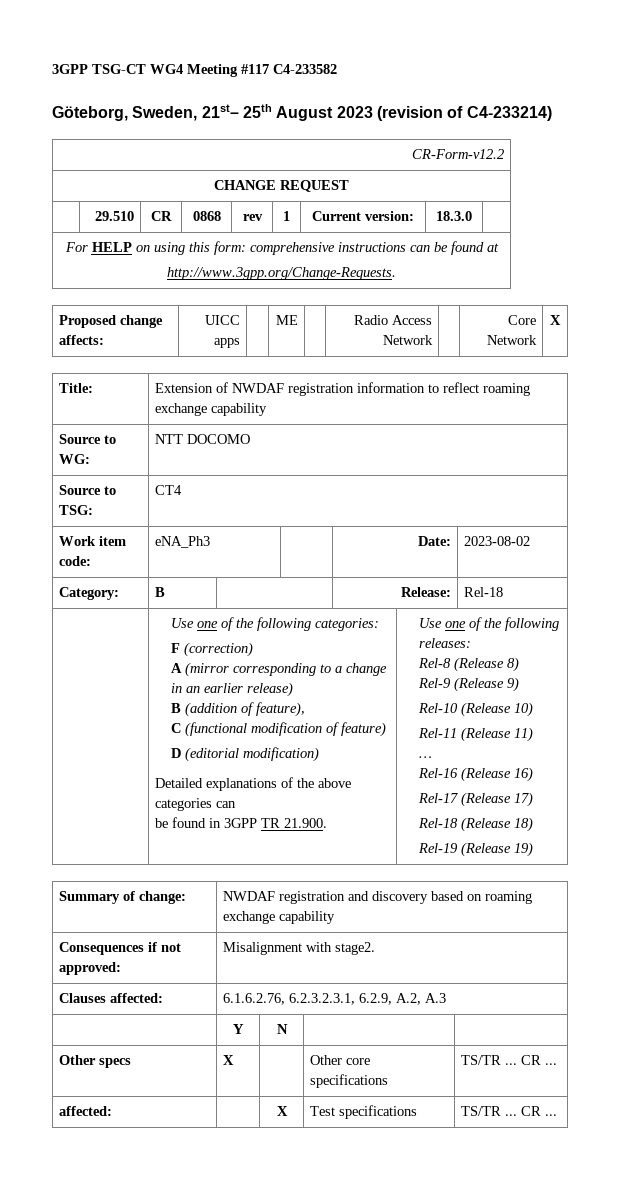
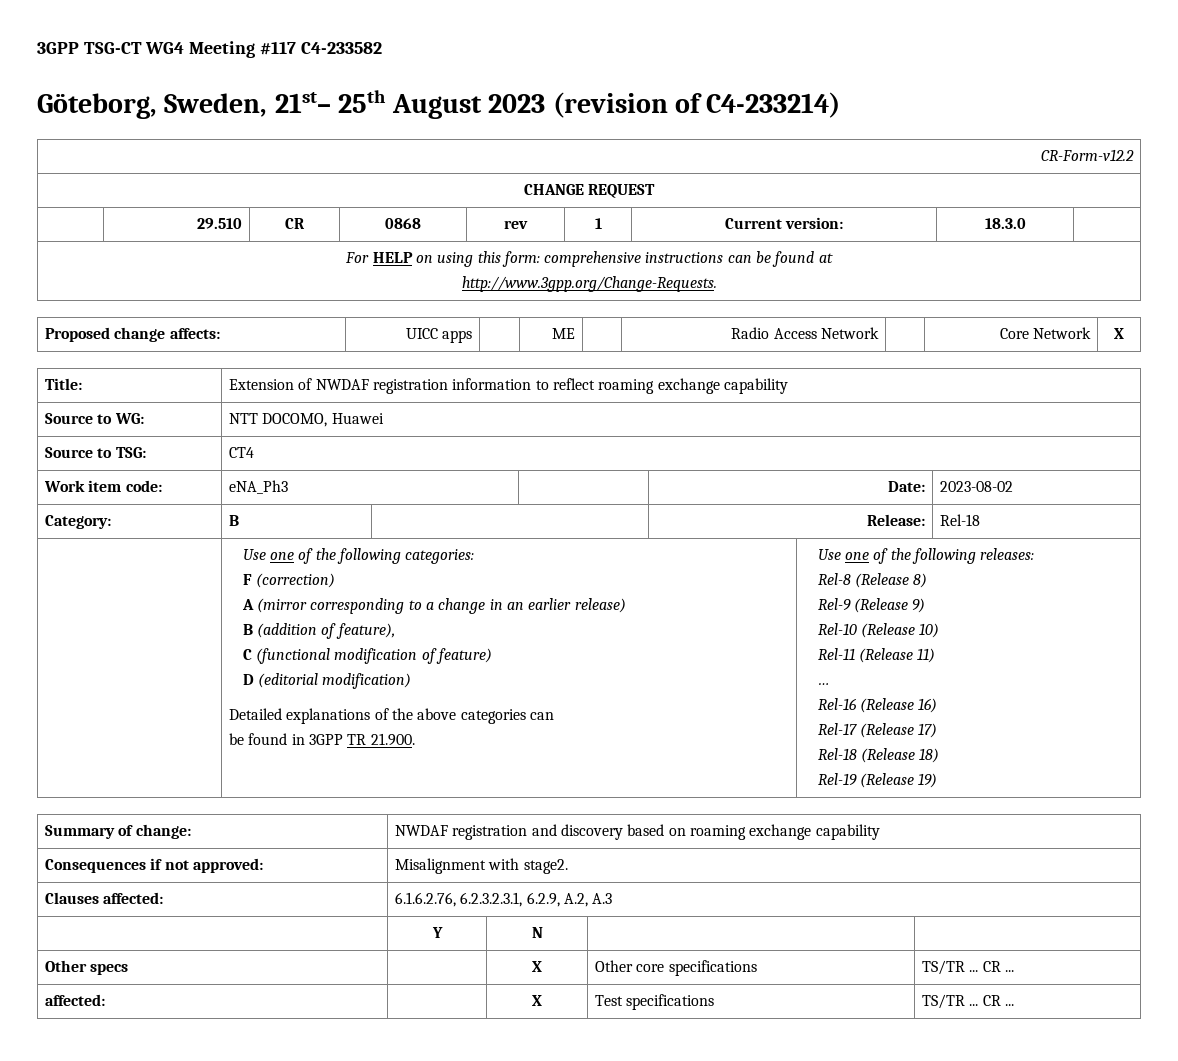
- Source to WG: | NTT DOCOMO
+ Source to WG: | NTT DOCOMO, Huawei
- Other specs | X | | Other core specifications | TS/TR ... CR ...
+ Other specs | | X | Other core specifications | TS/TR ... CR ...

